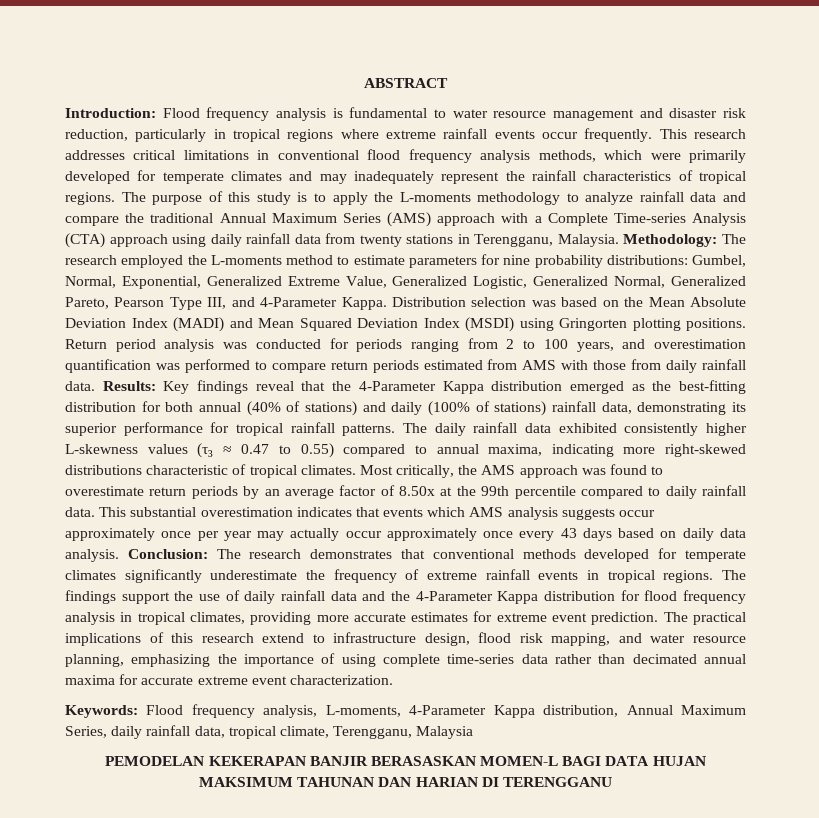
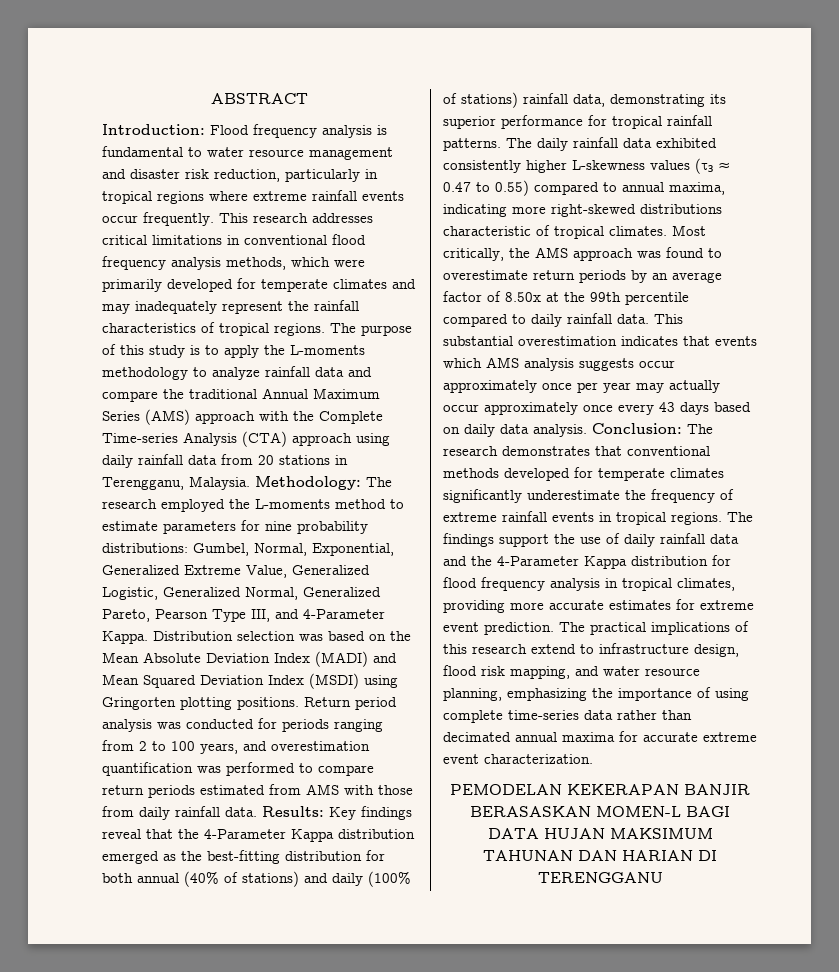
- The purpose of this study is to apply the L-moments methodology to analyze rainfall data and compare the traditional Annual Maximum Series (AMS) approach with a Complete Time-series Analysis (CTA) approach using daily rainfall data from twenty stations in Terengganu, Malaysia.
+ The purpose of this study is to apply the L-moments methodology to analyze rainfall data and compare the traditional Annual Maximum Series (AMS) approach with the Complete Time-series Analysis (CTA) approach using daily rainfall data from 20 stations in Terengganu, Malaysia.
- Keywords: Flood frequency analysis, L-moments, 4-Parameter Kappa distribution, Annual Maximum Series, daily rainfall data, tropical climate, Terengganu, Malaysia

